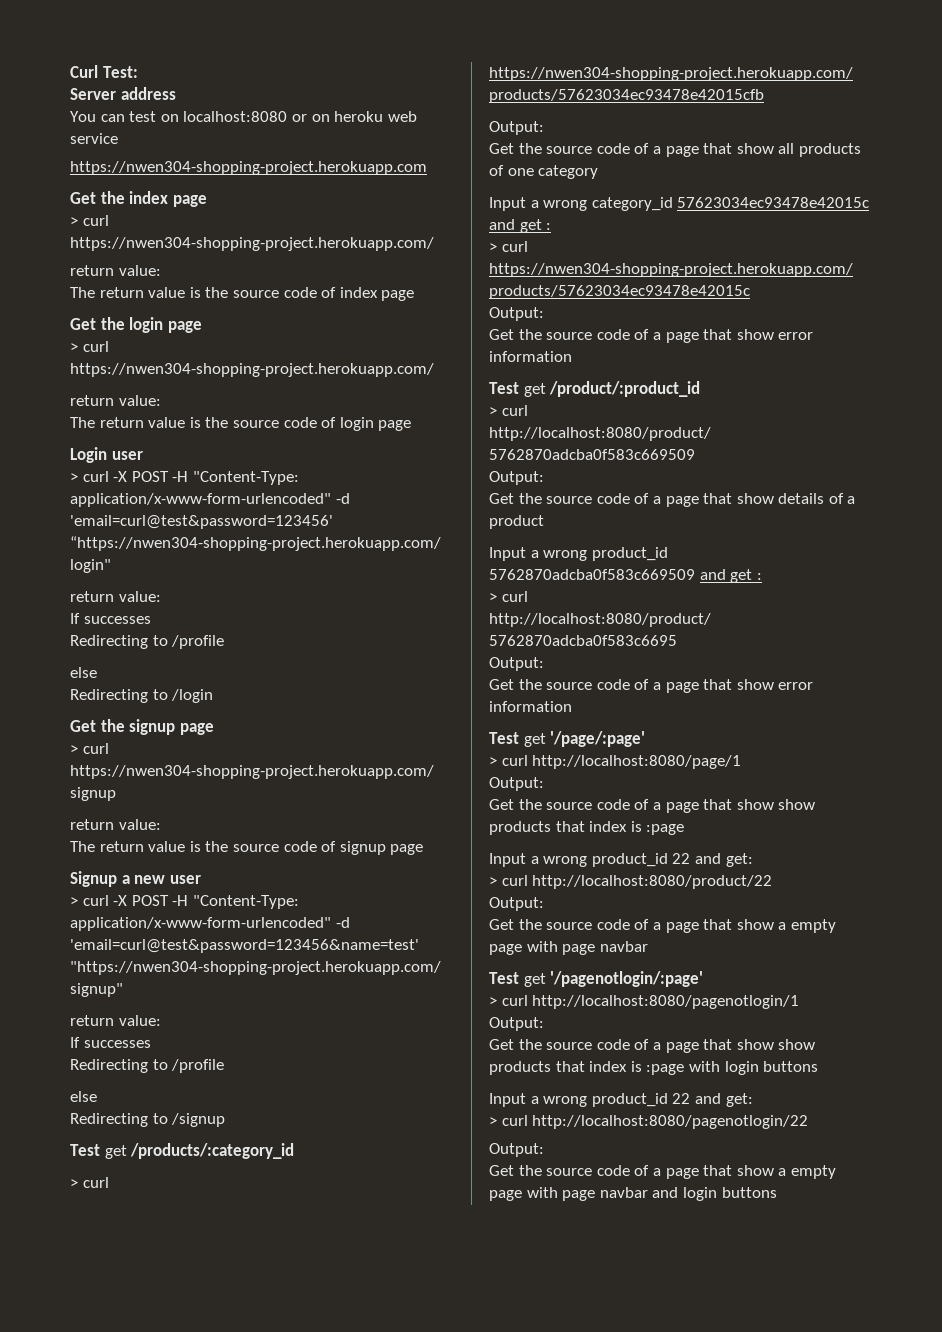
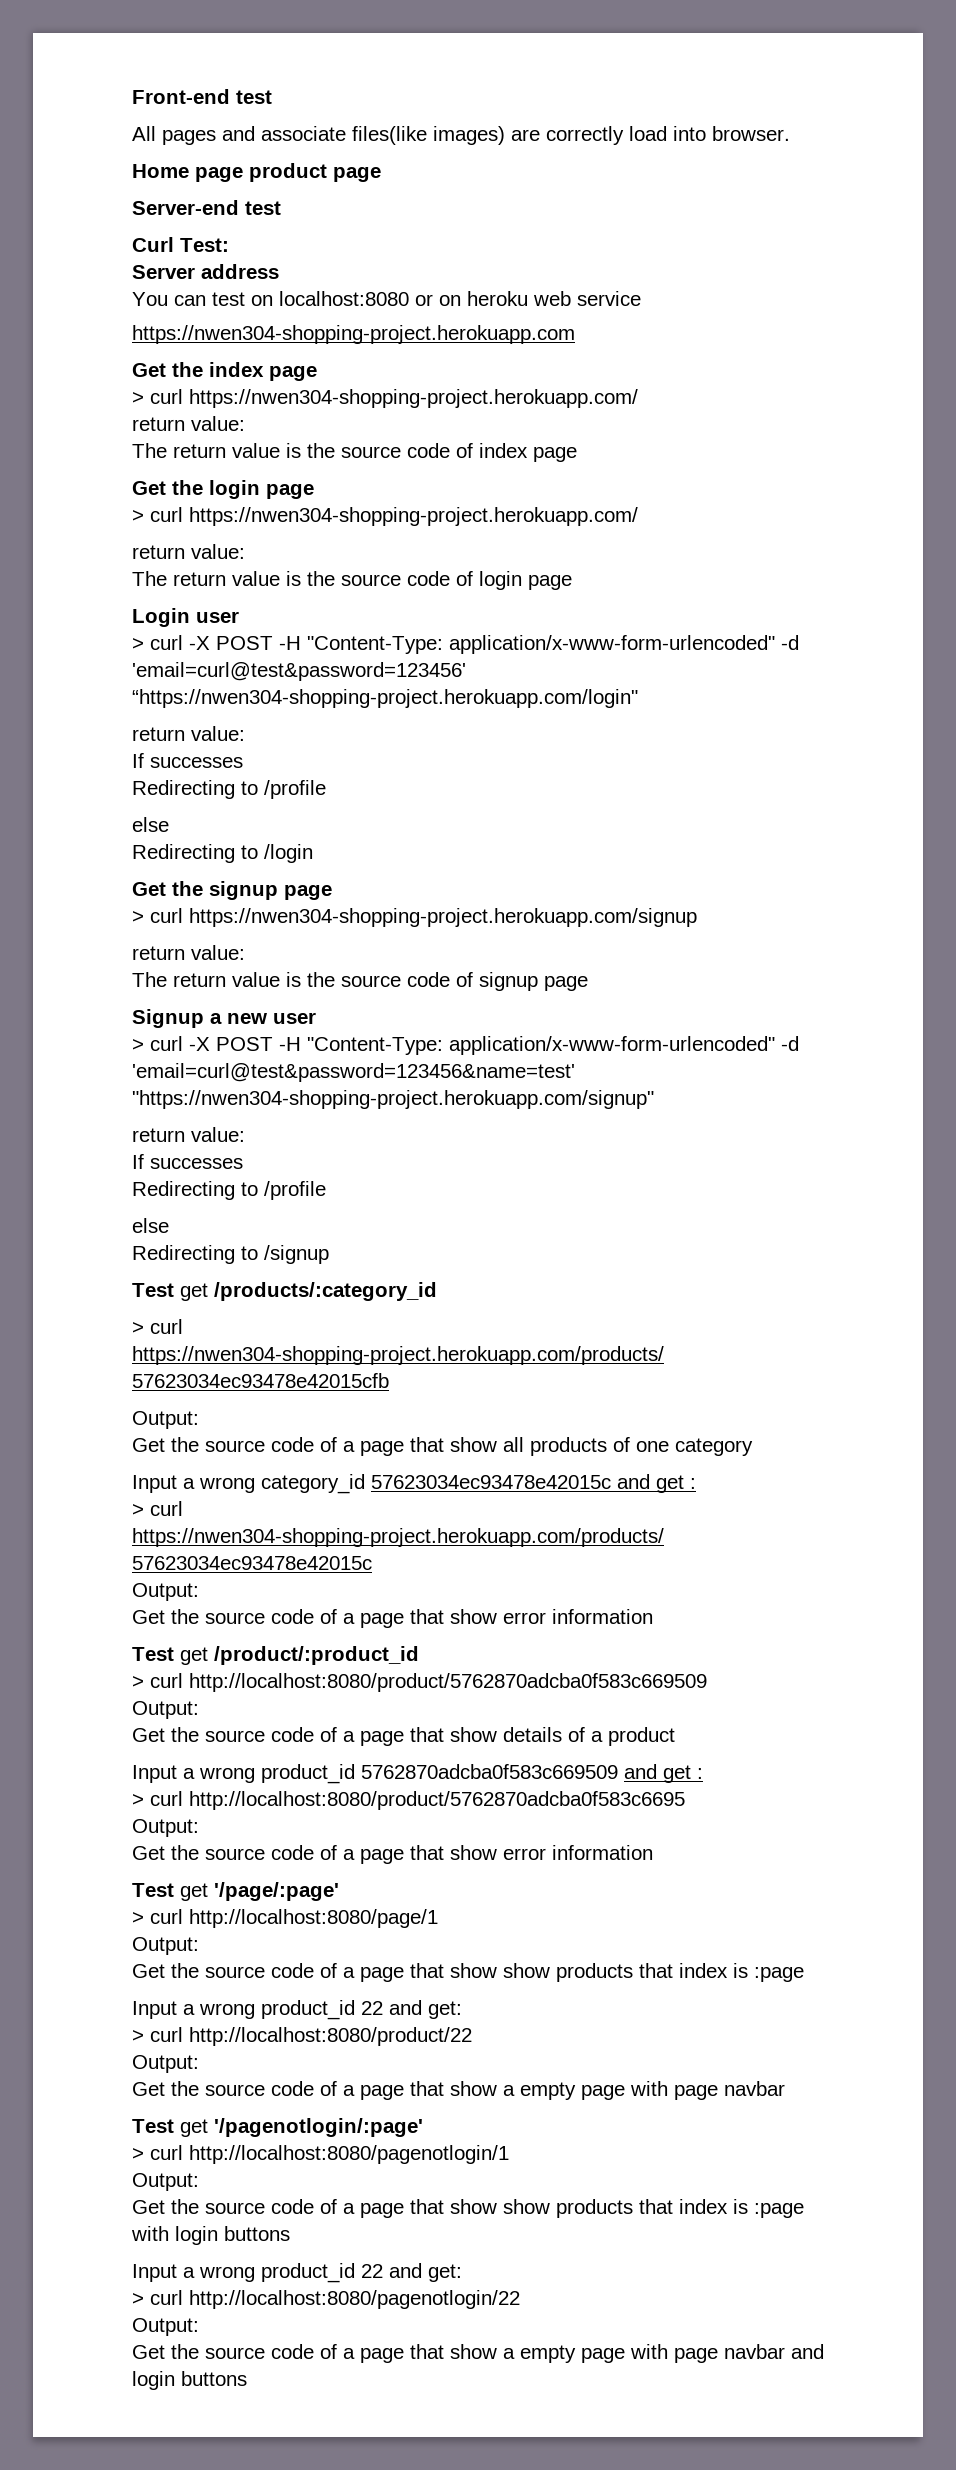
+ Front-end test
+ All pages and associate files(like images) are correctly load into browser.
+ Home page product page
+ Server-end test

